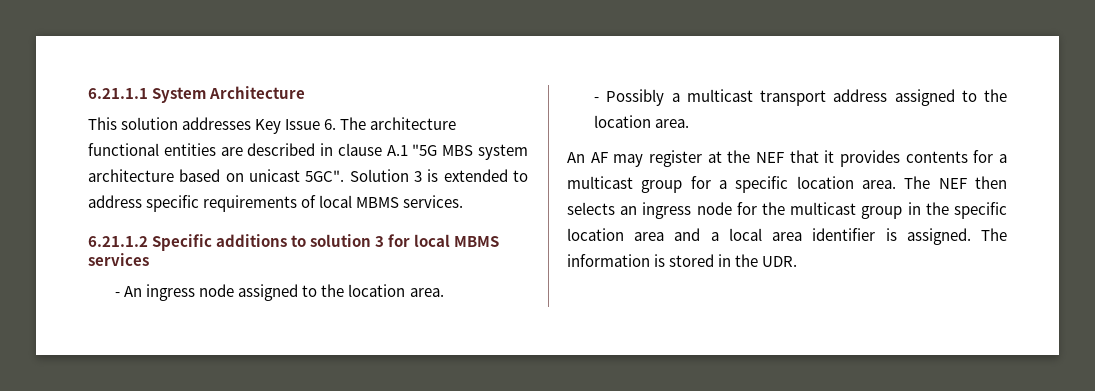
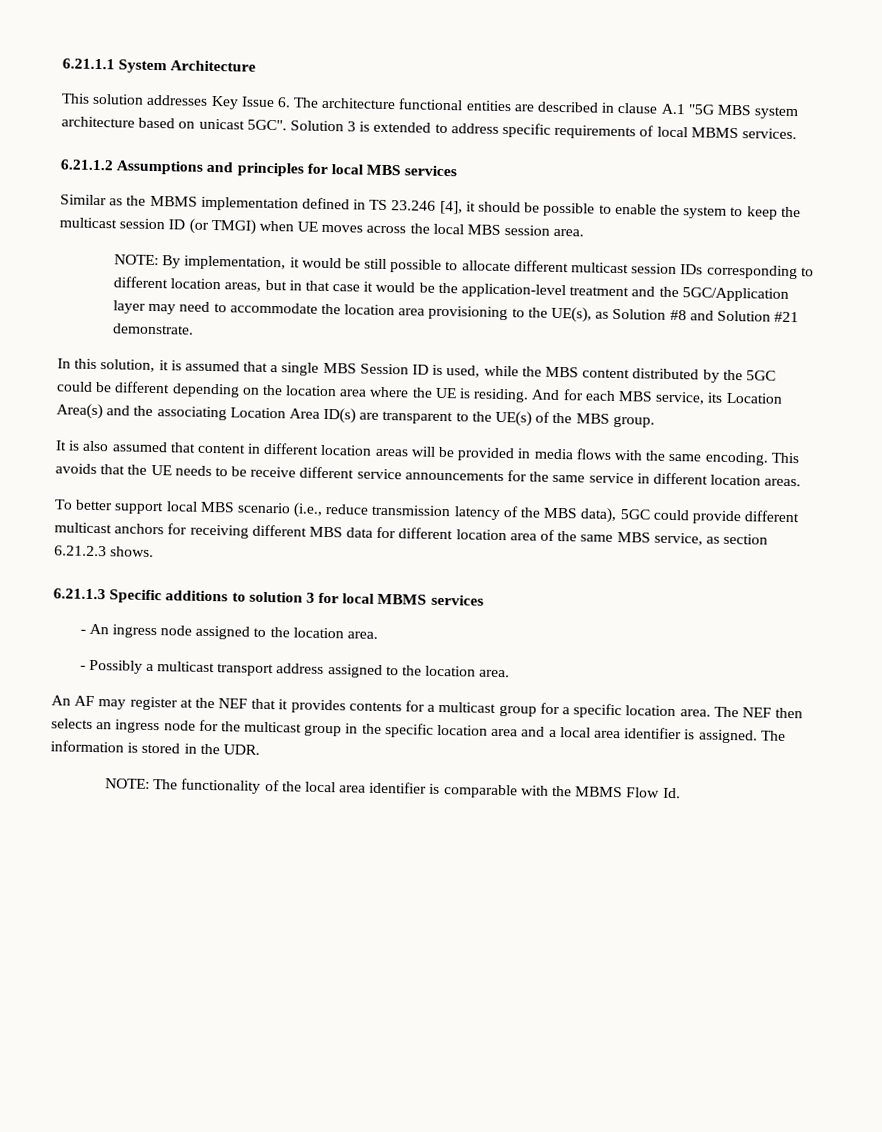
- 6.21.1.2 Specific additions to solution 3 for local MBMS services
+ 6.21.1.2 Assumptions and principles for local MBS services
+ Similar as the MBMS implementation defined in TS 23.246 [4], it should be possible to enable the system to keep the multicast session ID (or TMGI) when UE moves across the local MBS session area.
+ NOTE: By implementation, it would be still possible to allocate different multicast session IDs corresponding to different location areas, but in that case it would be the application-level treatment and the 5GC/Application layer may need to accommodate the location area provisioning to the UE(s), as Solution #8 and Solution #21 demonstrate.
+ In this solution, it is assumed that a single MBS Session ID is used, while the MBS content distributed by the 5GC could be different depending on the location area where the UE is residing. And for each MBS service, its Location Area(s) and the associating Location Area ID(s) are transparent to the UE(s) of the MBS group.
+ It is also assumed that content in different location areas will be provided in media flows with the same encoding. This avoids that the UE needs to be receive different service announcements for the same service in different location areas.
+ To better support local MBS scenario (i.e., reduce transmission latency of the MBS data), 5GC could provide different multicast anchors for receiving different MBS data for different location area of the same MBS service, as section 6.21.2.3 shows.
+ 6.21.1.3 Specific additions to solution 3 for local MBMS services
+ NOTE: The functionality of the local area identifier is comparable with the MBMS Flow Id.

